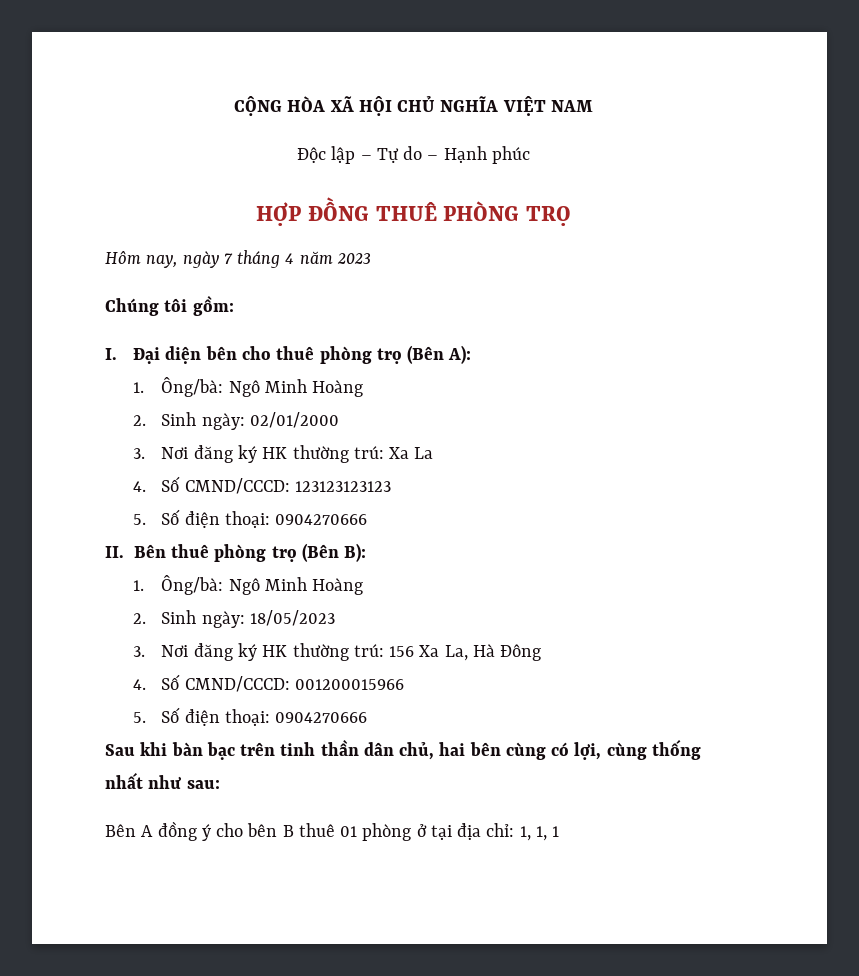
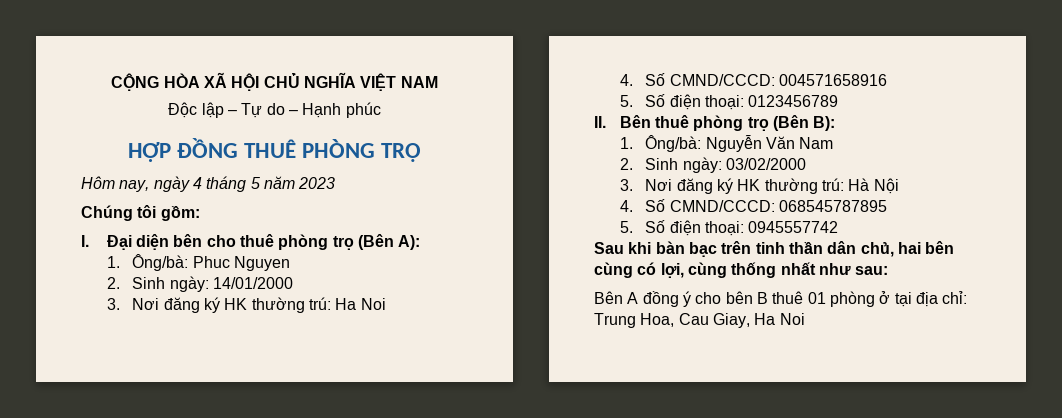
- Hôm nay, ngày 7 tháng 4 năm 2023
+ Hôm nay, ngày 4 tháng 5 năm 2023
  I. Đại diện bên cho thuê phòng trọ (Bên A):
- 1. Ông/bà: Ngô Minh Hoàng
- 2. Sinh ngày: 02/01/2000
- 3. Nơi đăng ký HK thường trú: Xa La
- 4. Số CMND/CCCD: 123123123123
- 5. Số điện thoại: 0904270666
+ 1. Ông/bà: Phuc Nguyen
+ 2. Sinh ngày: 14/01/2000
+ 3. Nơi đăng ký HK thường trú: Ha Noi
+ 4. Số CMND/CCCD: 004571658916
+ 5. Số điện thoại: 0123456789
  II. Bên thuê phòng trọ (Bên B):
- 1. Ông/bà: Ngô Minh Hoàng
- 2. Sinh ngày: 18/05/2023
- 3. Nơi đăng ký HK thường trú: 156 Xa La, Hà Đông
- 4. Số CMND/CCCD: 001200015966
- 5. Số điện thoại: 0904270666
+ 1. Ông/bà: Nguyễn Văn Nam
+ 2. Sinh ngày: 03/02/2000
+ 3. Nơi đăng ký HK thường trú: Hà Nội
+ 4. Số CMND/CCCD: 068545787895
+ 5. Số điện thoại: 0945557742
- Bên A đồng ý cho bên B thuê 01 phòng ở tại địa chỉ: 1, 1, 1
+ Bên A đồng ý cho bên B thuê 01 phòng ở tại địa chỉ: Trung Hoa, Cau Giay, Ha Noi

